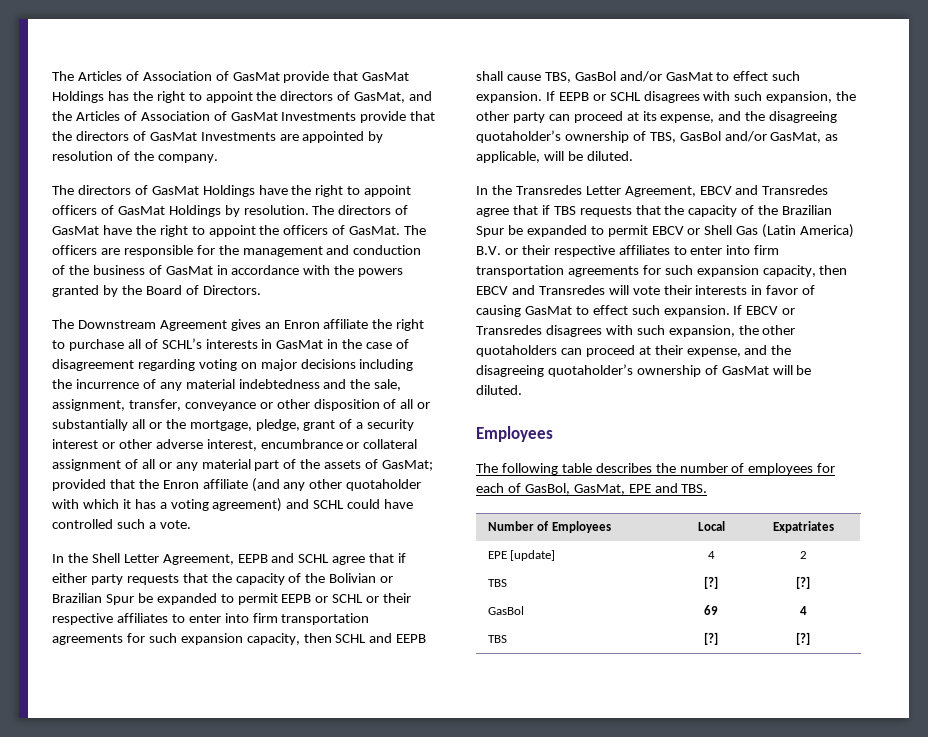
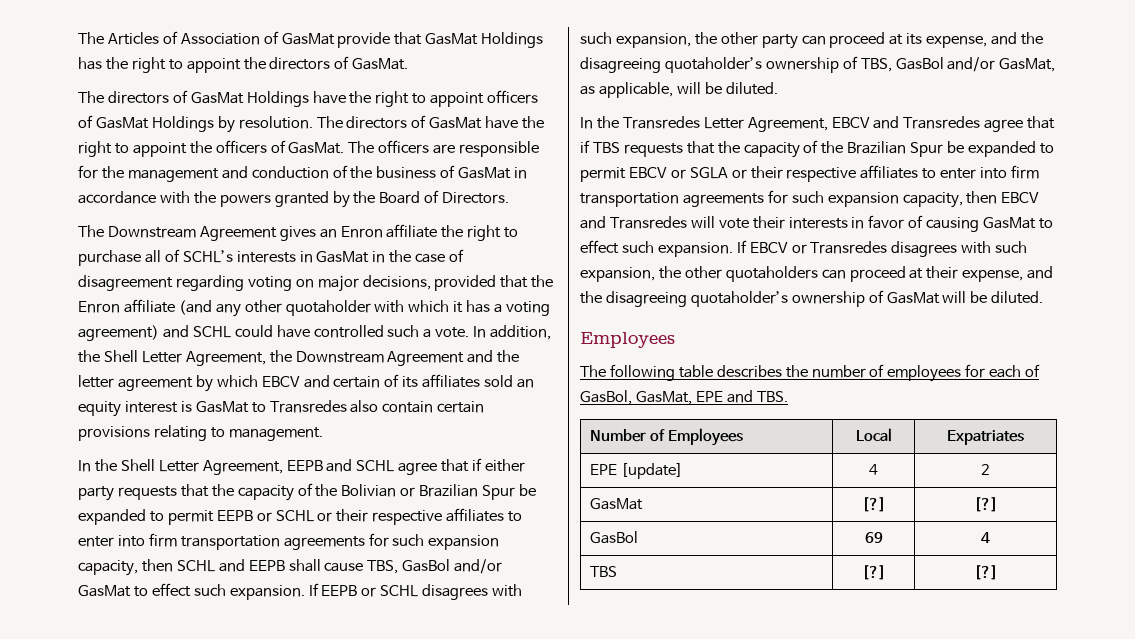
- The Articles of Association of GasMat provide that GasMat Holdings has the right to appoint the directors of GasMat, and the Articles of Association of GasMat Investments provide that the directors of GasMat Investments are appointed by resolution of the company.
+ The Articles of Association of GasMat provide that GasMat Holdings has the right to appoint the directors of GasMat.
- The Downstream Agreement gives an Enron affiliate the right to purchase all of SCHL’s interests in GasMat in the case of disagreement regarding voting on major decisions including the incurrence of any material indebtedness and the sale, assignment, transfer, conveyance or other disposition of all or substantially all or the mortgage, pledge, grant of a security interest or other adverse interest, encumbrance or collateral assignment of all or any material part of the assets of GasMat; provided that the Enron affiliate (and any other quotaholder with which it has a voting agreement) and SCHL could have controlled such a vote.
+ The Downstream Agreement gives an Enron affiliate the right to purchase all of SCHL’s interests in GasMat in the case of disagreement regarding voting on major decisions, provided that the Enron affiliate (and any other quotaholder with which it has a voting agreement) and SCHL could have controlled such a vote. In addition, the Shell Letter Agreement, the Downstream Agreement and the letter agreement by which EBCV and certain of its affiliates sold an equity interest is GasMat to Transredes also contain certain provisions relating to management.
- In the Transredes Letter Agreement, EBCV and Transredes agree that if TBS requests that the capacity of the Brazilian Spur be expanded to permit EBCV or Shell Gas (Latin America) B.V. or their respective affiliates to enter into firm transportation agreements for such expansion capacity, then EBCV and Transredes will vote their interests in favor of causing GasMat to effect such expansion.
+ In the Transredes Letter Agreement, EBCV and Transredes agree that if TBS requests that the capacity of the Brazilian Spur be expanded to permit EBCV or SGLA or their respective affiliates to enter into firm transportation agreements for such expansion capacity, then EBCV and Transredes will vote their interests in favor of causing GasMat to effect such expansion.
  EPE [update] | 4 | 2
- TBS | [?] | [?]
+ GasMat | [?] | [?]

